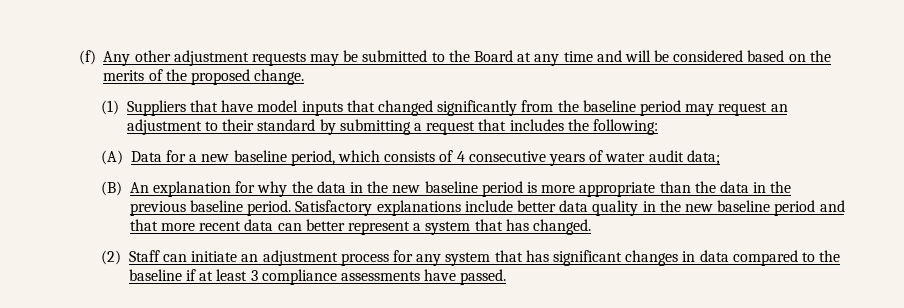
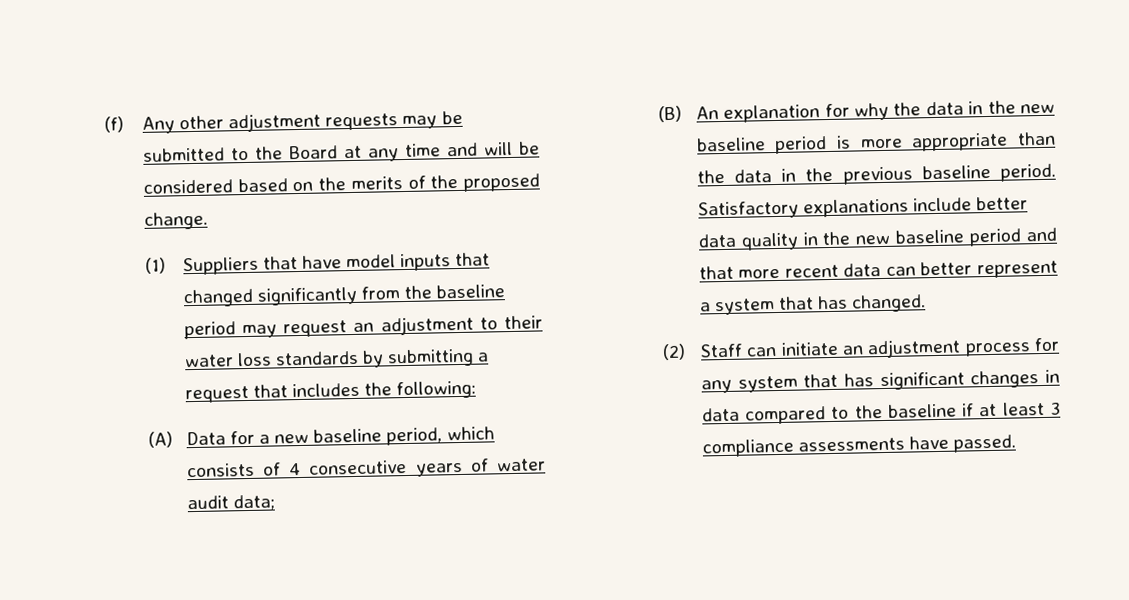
- (1) Suppliers that have model inputs that changed significantly from the baseline period may request an adjustment to their standard by submitting a request that includes the following:
+ (1) Suppliers that have model inputs that changed significantly from the baseline period may request an adjustment to their water loss standards by submitting a request that includes the following:

